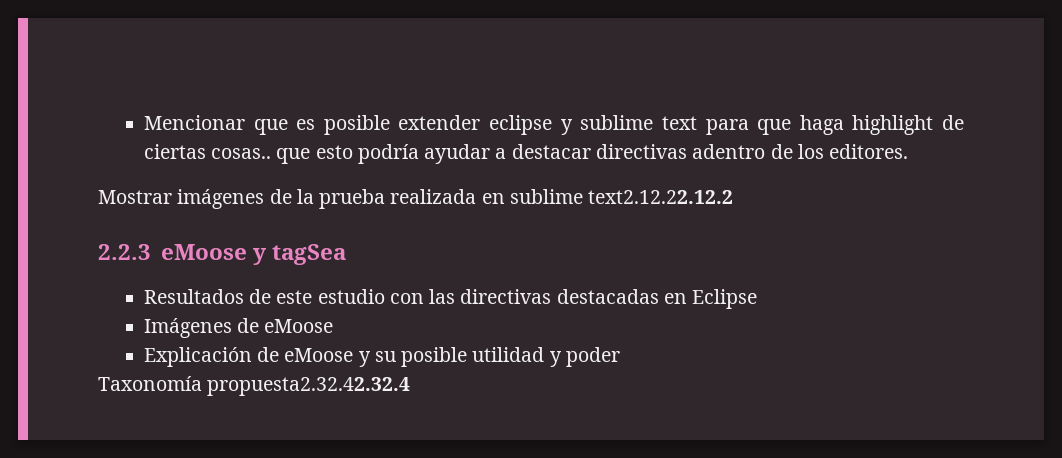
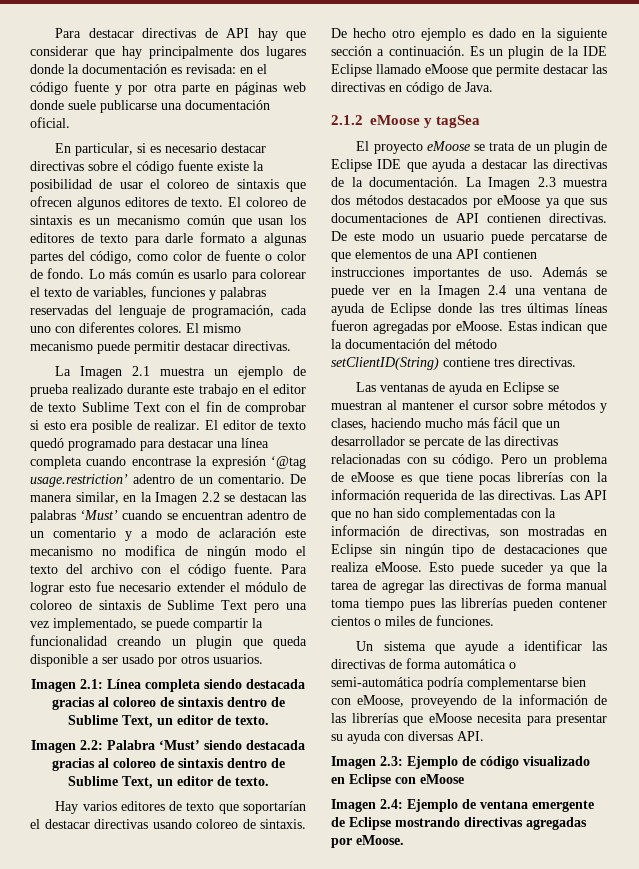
- Mencionar que es posible extender eclipse y sublime text para que haga highlight de ciertas cosas.. que esto podría ayudar a destacar directivas adentro de los editores.
- Mostrar imágenes de la prueba realizada en sublime text2.12.22.12.2
- 2.2.3 eMoose y tagSea
- Resultados de este estudio con las directivas destacadas en Eclipse
- Imágenes de eMoose
- Explicación de eMoose y su posible utilidad y poder
- Taxonomía propuesta2.32.42.32.4
+ Para destacar directivas de API hay que considerar que hay principalmente dos lugares donde la documentación es revisada: en el código fuente y por otra parte en páginas web donde suele publicarse una documentación oficial.
+ En particular, si es necesario destacar directivas sobre el código fuente existe la posibilidad de usar el coloreo de sintaxis que ofrecen algunos editores de texto. El coloreo de sintaxis es un mecanismo común que usan los editores de texto para darle formato a algunas partes del código, como color de fuente o color de fondo. Lo más común es usarlo para colorear el texto de variables, funciones y palabras reservadas del lenguaje de programación, cada uno con diferentes colores. El mismo mecanismo puede permitir destacar directivas.
+ La Imagen 2.1 muestra un ejemplo de prueba realizado durante este trabajo en el editor de texto Sublime Text con el fin de comprobar si esto era posible de realizar. El editor de texto quedó programado para destacar una línea completa cuando encontrase la expresión ‘@tag usage.restriction’ adentro de un comentario. De manera similar, en la Imagen 2.2 se destacan las palabras ‘Must’ cuando se encuentran adentro de un comentario y a modo de aclaración este mecanismo no modifica de ningún modo el texto del archivo con el código fuente. Para lograr esto fue necesario extender el módulo de coloreo de sintaxis de Sublime Text pero una vez implementado, se puede compartir la funcionalidad creando un plugin que queda disponible a ser usado por otros usuarios.
+ Imagen 2.1: Línea completa siendo destacada gracias al coloreo de sintaxis dentro de Sublime Text, un editor de texto.
+ Imagen 2.2: Palabra ‘Must’ siendo destacada gracias al coloreo de sintaxis dentro de Sublime Text, un editor de texto.
+ Hay varios editores de texto que soportarían el destacar directivas usando coloreo de sintaxis. De hecho otro ejemplo es dado en la siguiente sección a continuación. Es un plugin de la IDE Eclipse llamado eMoose que permite destacar las directivas en código de Java.
+ 2.1.2 eMoose y tagSea
+ El proyecto eMoose se trata de un plugin de Eclipse IDE que ayuda a destacar las directivas de la documentación. La Imagen 2.3 muestra dos métodos destacados por eMoose ya que sus documentaciones de API contienen directivas. De este modo un usuario puede percatarse de que elementos de una API contienen instrucciones importantes de uso. Además se puede ver en la Imagen 2.4 una ventana de ayuda de Eclipse donde las tres últimas líneas fueron agregadas por eMoose. Estas indican que la documentación del método setClientID(String) contiene tres directivas.
+ Las ventanas de ayuda en Eclipse se muestran al mantener el cursor sobre métodos y clases, haciendo mucho más fácil que un desarrollador se percate de las directivas relacionadas con su código. Pero un problema de eMoose es que tiene pocas librerías con la información requerida de las directivas. Las API que no han sido complementadas con la información de directivas, son mostradas en Eclipse sin ningún tipo de destacaciones que realiza eMoose. Esto puede suceder ya que la tarea de agregar las directivas de forma manual toma tiempo pues las librerías pueden contener cientos o miles de funciones.
+ Un sistema que ayude a identificar las directivas de forma automática o semi-automática podría complementarse bien con eMoose, proveyendo de la información de las librerías que eMoose necesita para presentar su ayuda con diversas API.
+ Imagen 2.3: Ejemplo de código visualizado en Eclipse con eMoose
+ Imagen 2.4: Ejemplo de ventana emergente de Eclipse mostrando directivas agregadas por eMoose.

